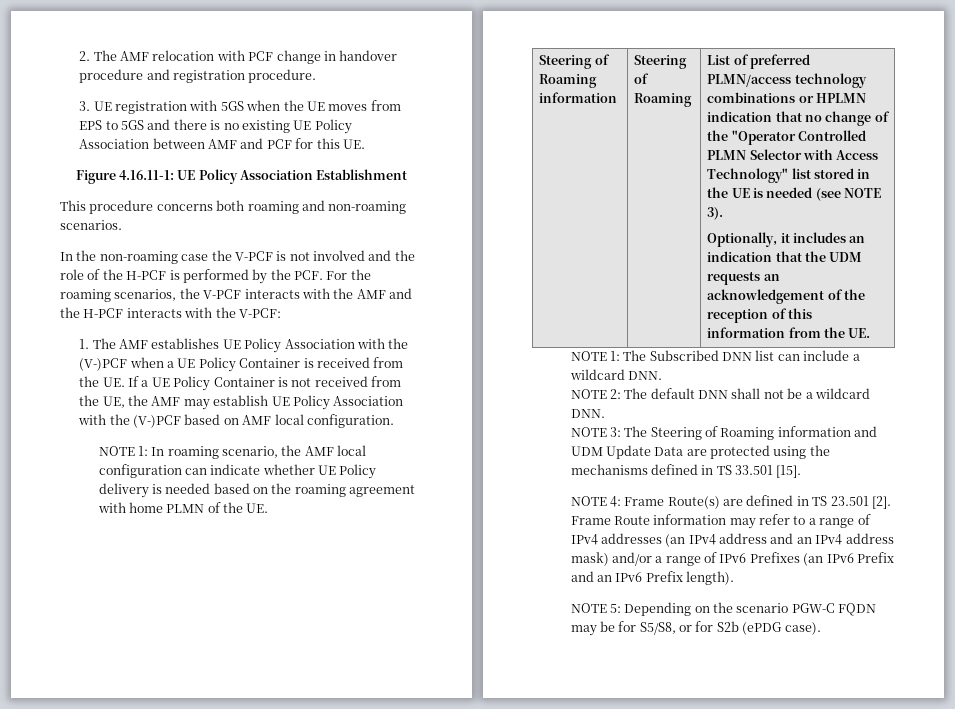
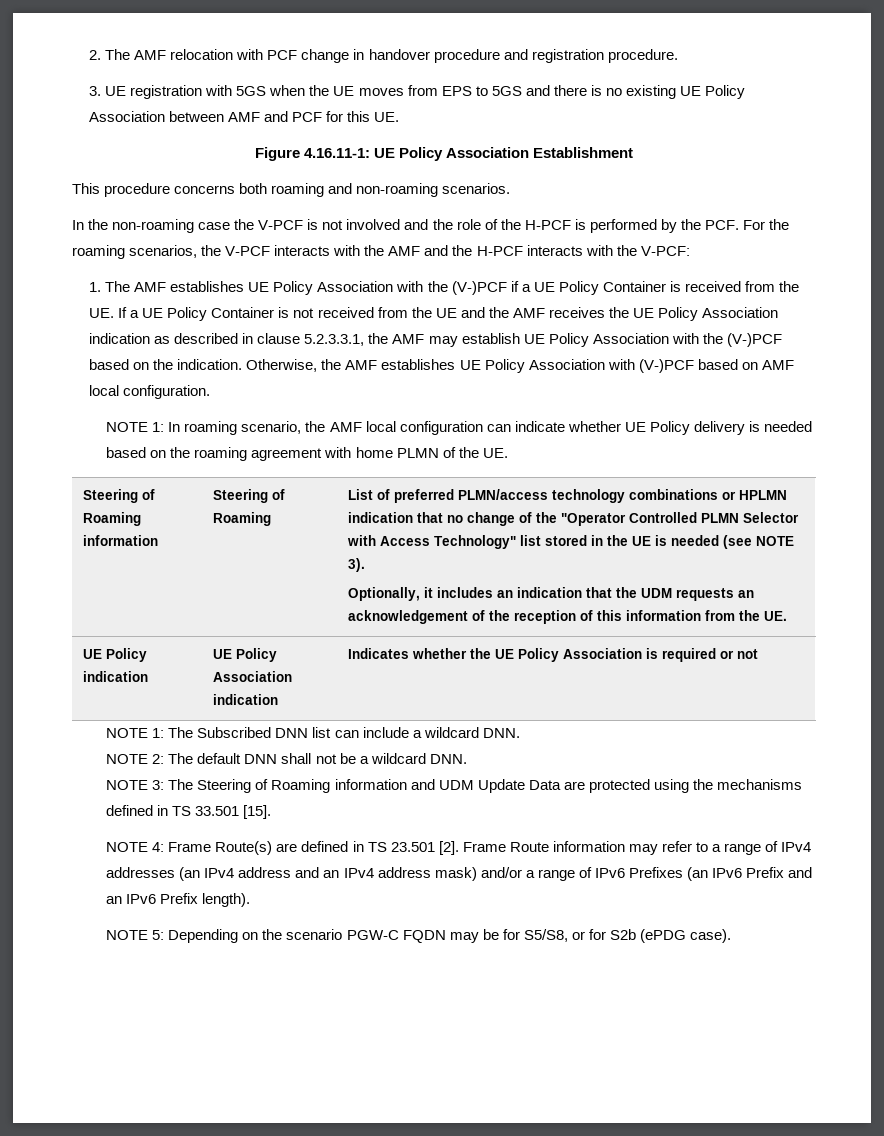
- 1. The AMF establishes UE Policy Association with the (V-)PCF when a UE Policy Container is received from the UE. If a UE Policy Container is not received from the UE, the AMF may establish UE Policy Association with the (V-)PCF based on AMF local configuration.
+ 1. The AMF establishes UE Policy Association with the (V-)PCF if a UE Policy Container is received from the UE. If a UE Policy Container is not received from the UE and the AMF receives the UE Policy Association indication as described in clause 5.2.3.3.1, the AMF may establish UE Policy Association with the (V-)PCF based on the indication. Otherwise, the AMF establishes UE Policy Association with (V-)PCF based on AMF local configuration.
+ UE Policy indication | UE Policy Association indication | Indicates whether the UE Policy Association is required or not

